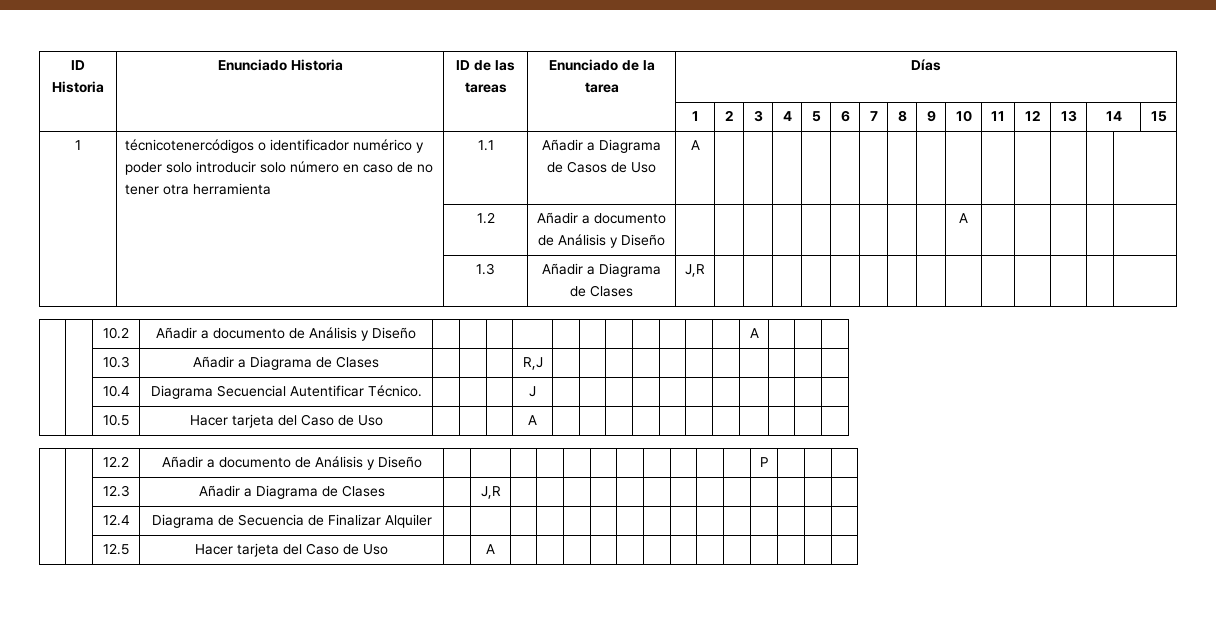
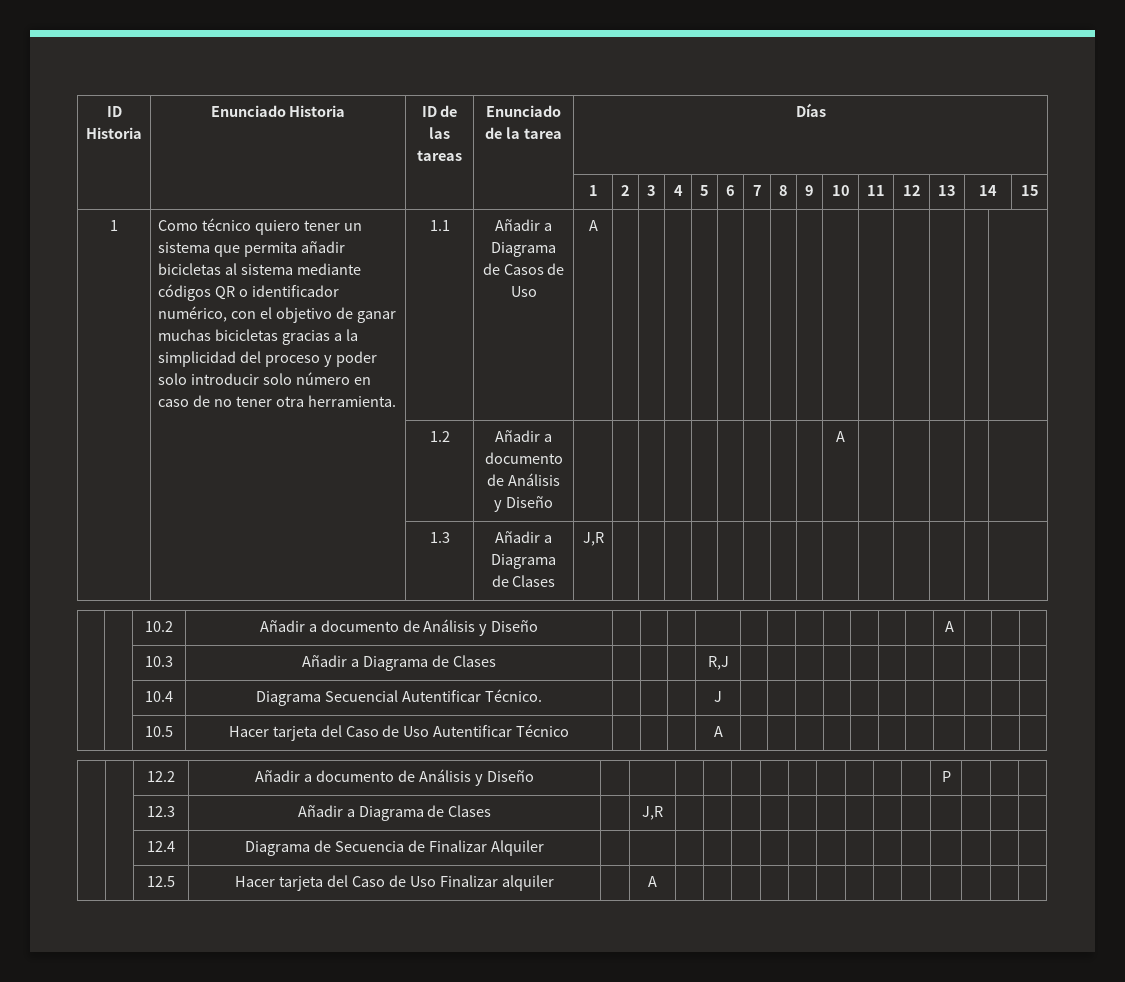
- técnicotenercódigos o identificador numérico y poder solo introducir solo número en caso de no tener otra herramienta
+ Como técnico quiero tener un sistema que permita añadir bicicletas al sistema mediante códigos QR o identificador numérico, con el objetivo de ganar muchas bicicletas gracias a la simplicidad del proceso y poder solo introducir solo número en caso de no tener otra herramienta.
- | | 10.5 | Hacer tarjeta del Caso de Uso | | | | A | | | | | | | | | | |
+ | | 10.5 | Hacer tarjeta del Caso de Uso Autentificar Técnico | | | | A | | | | | | | | | | |
- | | 12.5 | Hacer tarjeta del Caso de Uso | | A | | | | | | | | | | | | |
+ | | 12.5 | Hacer tarjeta del Caso de Uso Finalizar alquiler | | A | | | | | | | | | | | | |

